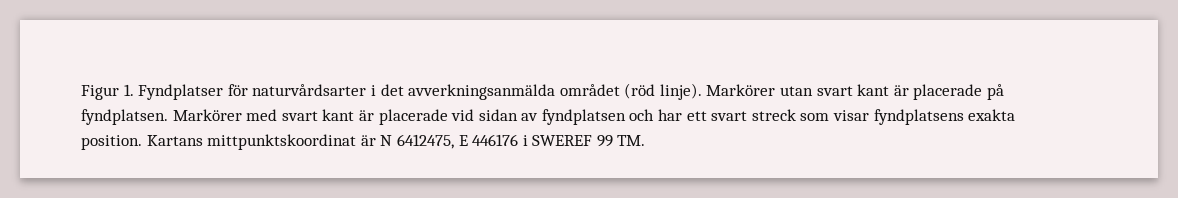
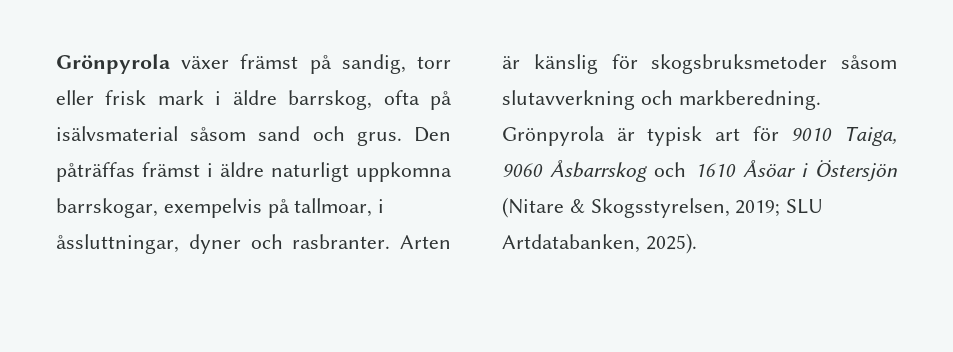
- Figur 1. Fyndplatser för naturvårdsarter i det avverkningsanmälda området (röd linje). Markörer utan svart kant är placerade på fyndplatsen. Markörer med svart kant är placerade vid sidan av fyndplatsen och har ett svart streck som visar fyndplatsens exakta position. Kartans mittpunktskoordinat är N 6412475, E 446176 i SWEREF 99 TM.
+ Grönpyrola växer främst på sandig, torr eller frisk mark i äldre barrskog, ofta på isälvsmaterial såsom sand och grus. Den påträffas främst i äldre naturligt uppkomna barrskogar, exempelvis på tallmoar, i åssluttningar, dyner och rasbranter. Arten är känslig för skogsbruksmetoder såsom slutavverkning och markberedning. Grönpyrola är typisk art för 9010 Taiga, 9060 Åsbarrskog och 1610 Åsöar i Östersjön (Nitare & Skogsstyrelsen, 2019; SLU Artdatabanken, 2025).

